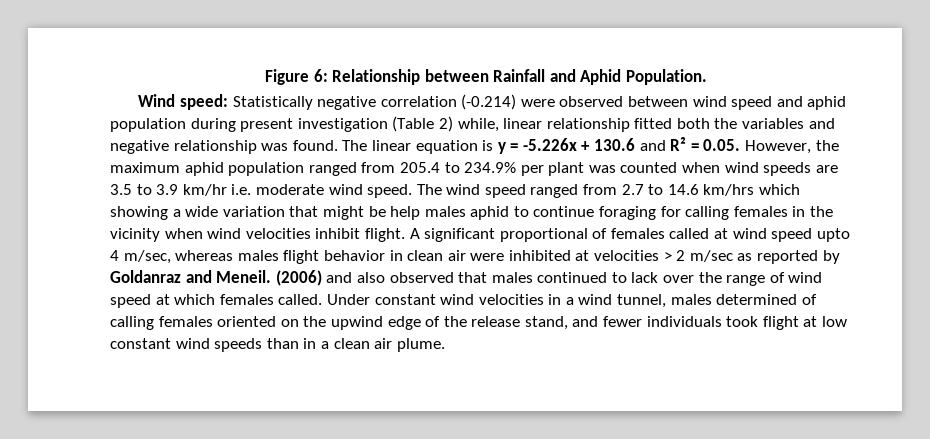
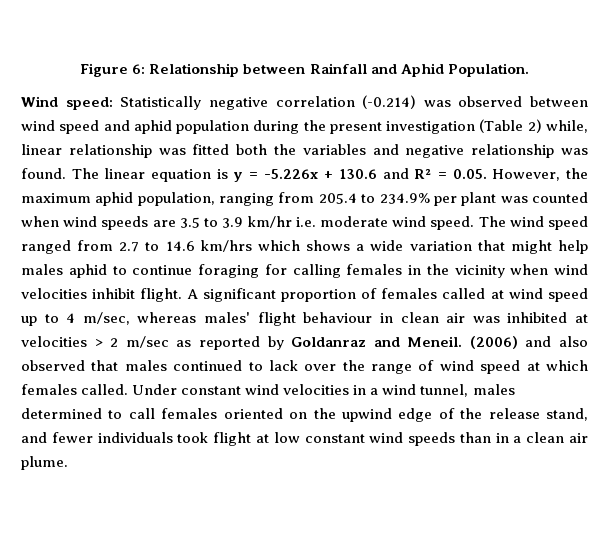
- Wind speed: Statistically negative correlation (-0.214) were observed between wind speed and aphid population during present investigation (Table 2) while, linear relationship fitted both the variables and negative relationship was found.
+ Wind speed: Statistically negative correlation (-0.214) was observed between wind speed and aphid population during the present investigation (Table 2) while, linear relationship was fitted both the variables and negative relationship was found.
- The linear equation is y = -5.226x + 130.6 and R² = 0.05. However, the maximum aphid population ranged from 205.4 to 234.9% per plant was counted when wind speeds are 3.5 to 3.9 km/hr i.e. moderate wind speed.
+ The linear equation is y = -5.226x + 130.6 and R² = 0.05. However, the maximum aphid population, ranging from 205.4 to 234.9% per plant was counted when wind speeds are 3.5 to 3.9 km/hr i.e. moderate wind speed.
- The wind speed ranged from 2.7 to 14.6 km/hrs which showing a wide variation that might be help males aphid to continue foraging for calling females in the vicinity when wind velocities inhibit flight.
+ The wind speed ranged from 2.7 to 14.6 km/hrs which shows a wide variation that might help males aphid to continue foraging for calling females in the vicinity when wind velocities inhibit flight.
- A significant proportional of females called at wind speed upto 4 m/sec, whereas males flight behavior in clean air were inhibited at velocities > 2 m/sec as reported by Goldanraz and Meneil.
+ A significant proportion of females called at wind speed up to 4 m/sec, whereas males' flight behaviour in clean air was inhibited at velocities > 2 m/sec as reported by Goldanraz and Meneil.
- Under constant wind velocities in a wind tunnel, males determined of calling females oriented on the upwind edge of the release stand, and fewer individuals took flight at low constant wind speeds than in a clean air plume.
+ Under constant wind velocities in a wind tunnel, males determined to call females oriented on the upwind edge of the release stand, and fewer individuals took flight at low constant wind speeds than in a clean air plume.

